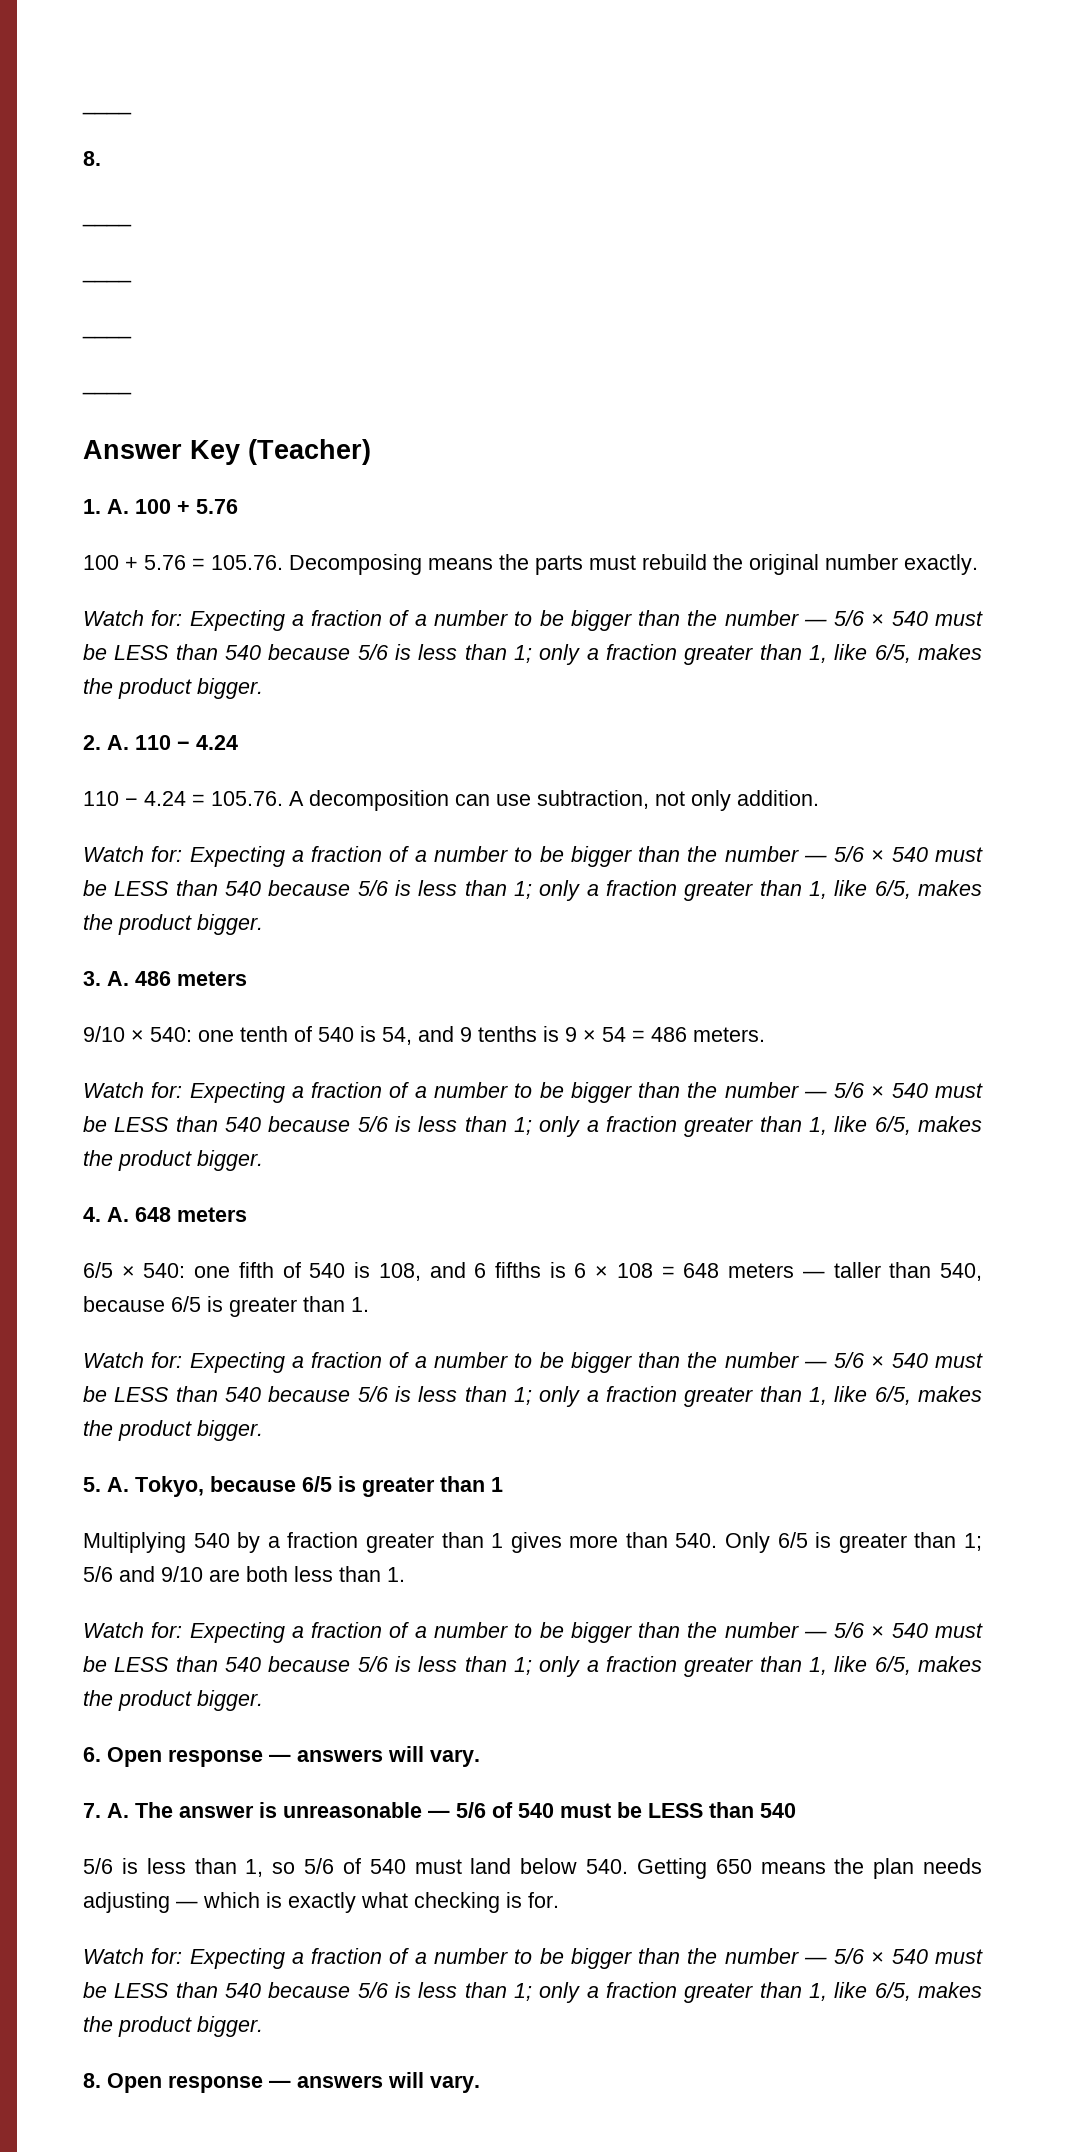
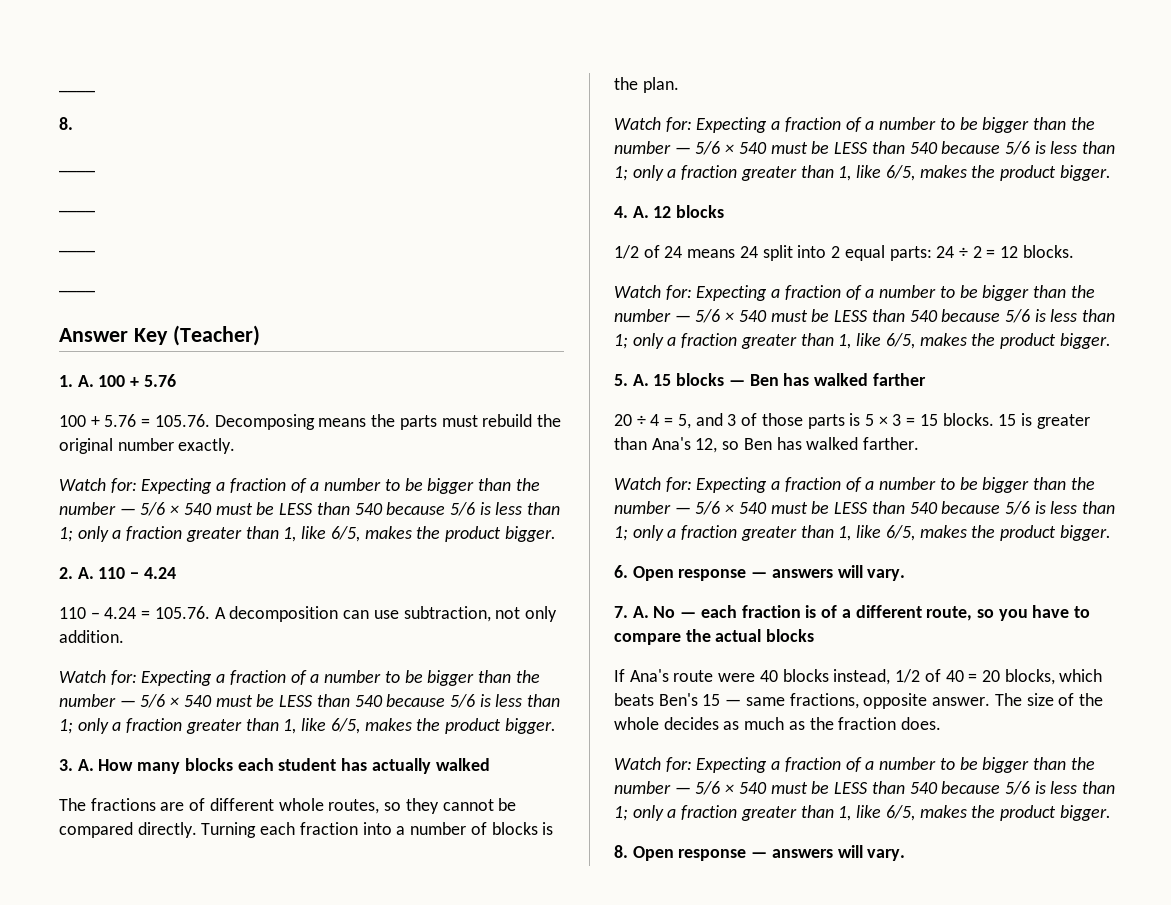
- 3. A. 486 meters
- 9/10 × 540: one tenth of 540 is 54, and 9 tenths is 9 × 54 = 486 meters.
+ 3. A. How many blocks each student has actually walked
+ The fractions are of different whole routes, so they cannot be compared directly. Turning each fraction into a number of blocks is the plan.
- 4. A. 648 meters
- 6/5 × 540: one fifth of 540 is 108, and 6 fifths is 6 × 108 = 648 meters — taller than 540, because 6/5 is greater than 1.
+ 4. A. 12 blocks
+ 1/2 of 24 means 24 split into 2 equal parts: 24 ÷ 2 = 12 blocks.
- 5. A. Tokyo, because 6/5 is greater than 1
- Multiplying 540 by a fraction greater than 1 gives more than 540. Only 6/5 is greater than 1; 5/6 and 9/10 are both less than 1.
+ 5. A. 15 blocks — Ben has walked farther
+ 20 ÷ 4 = 5, and 3 of those parts is 5 × 3 = 15 blocks. 15 is greater than Ana's 12, so Ben has walked farther.
- 7. A. The answer is unreasonable — 5/6 of 540 must be LESS than 540
- 5/6 is less than 1, so 5/6 of 540 must land below 540. Getting 650 means the plan needs adjusting — which is exactly what checking is for.
+ 7. A. No — each fraction is of a different route, so you have to compare the actual blocks
+ If Ana's route were 40 blocks instead, 1/2 of 40 = 20 blocks, which beats Ben's 15 — same fractions, opposite answer. The size of the whole decides as much as the fraction does.

